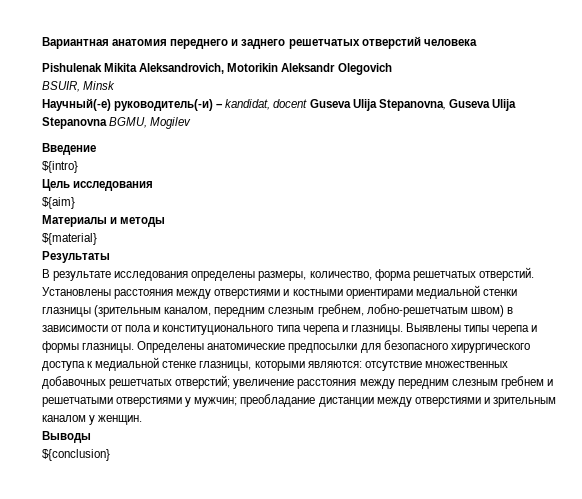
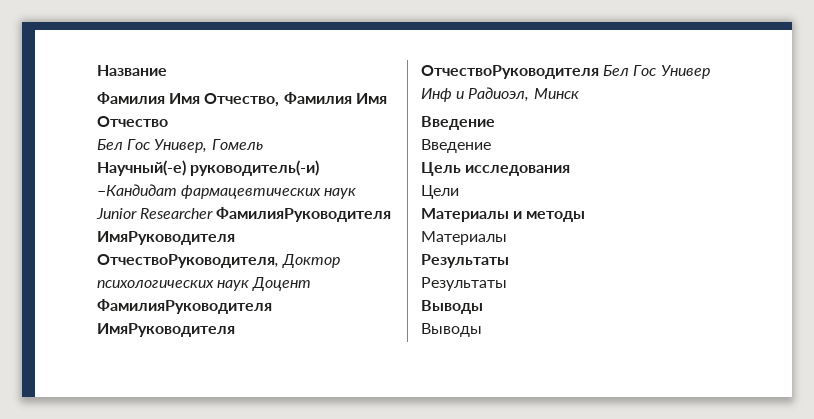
- Вариантная анатомия переднего и заднего решетчатых отверстий человека
- Pishulenak Mikita Aleksandrovich, Motorikin Aleksandr Olegovich
- BSUIR, Minsk
- Научный(-е) руководитель(-и) – kandidat, docent Guseva Ulija Stepanovna, Guseva Ulija Stepanovna BGMU, Mogilev
+ Название
+ Фамилия Имя Отчество, Фамилия Имя Отчество
+ Бел Гос Универ, Гомель
+ Научный(-е) руководитель(-и) –Кандидат фармацевтических наук Junior Researcher ФамилияРуководителя ИмяРуководителя ОтчествоРуководителя, Доктор психологических наук Доцент ФамилияРуководителя ИмяРуководителя ОтчествоРуководителя Бел Гос Универ Инф и Радиоэл, Минск
  Введение
- ${intro}
+ Введение
- ${aim}
+ Цели
  Материалы и методы
- ${material}
+ Материалы
  Результаты
- В результате исследования определены размеры, количество, форма решетчатых отверстий. Установлены расстояния между отверстиями и костными ориентирами медиальной стенки глазницы (зрительным каналом, передним слезным гребнем, лобно-решетчатым швом) в зависимости от пола и конституционального типа черепа и глазницы. Выявлены типы черепа и формы глазницы. Определены анатомические предпосылки для безопасного хирургического доступа к медиальной стенке глазницы, которыми являются: отсутствие множественных добавочных решетчатых отверстий; увеличение расстояния между передним слезным гребнем и решетчатыми отверстиями у мужчин; преобладание дистанции между отверстиями и зрительным каналом у женщин.
+ Результаты
  Выводы
- ${conclusion}
+ Выводы

